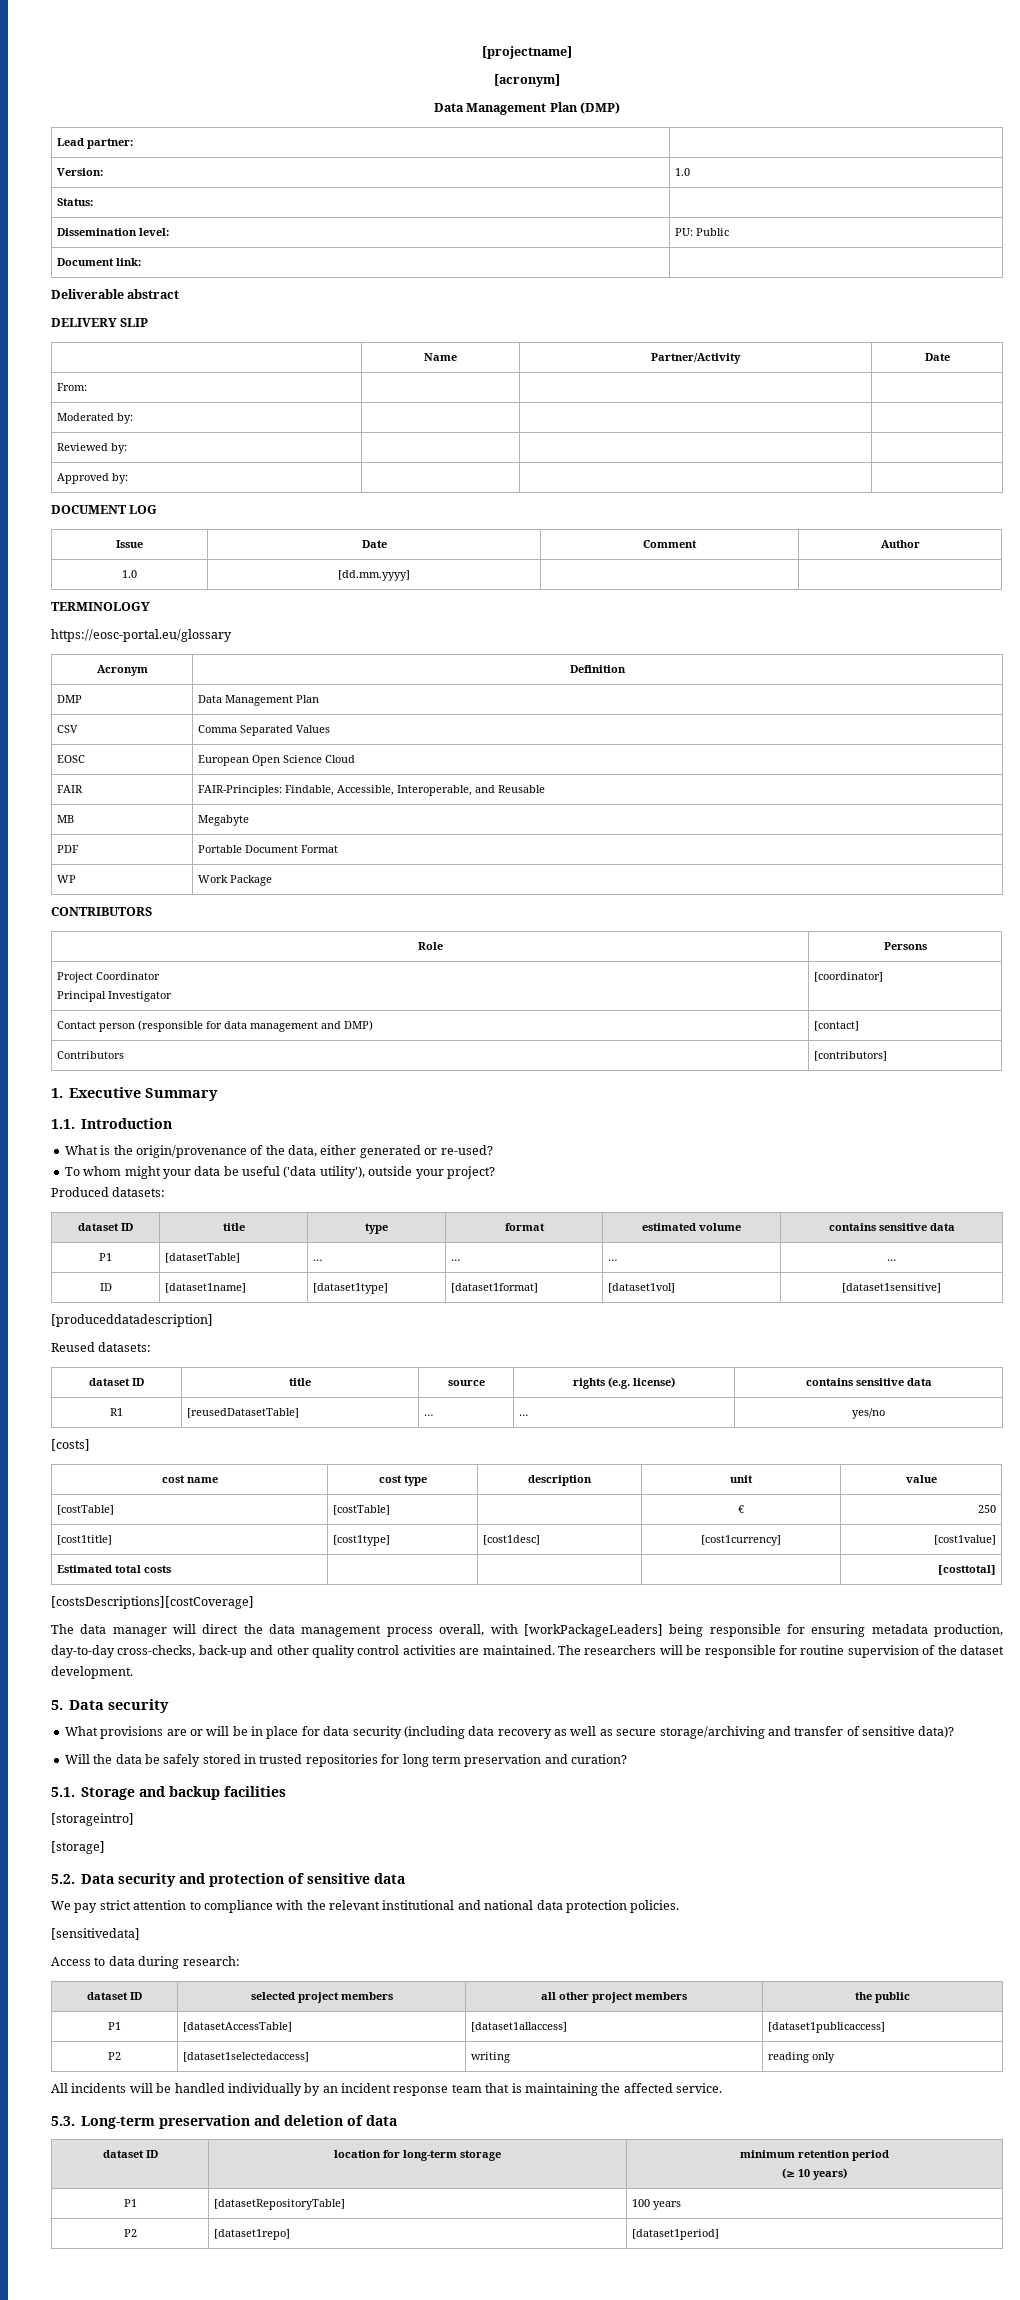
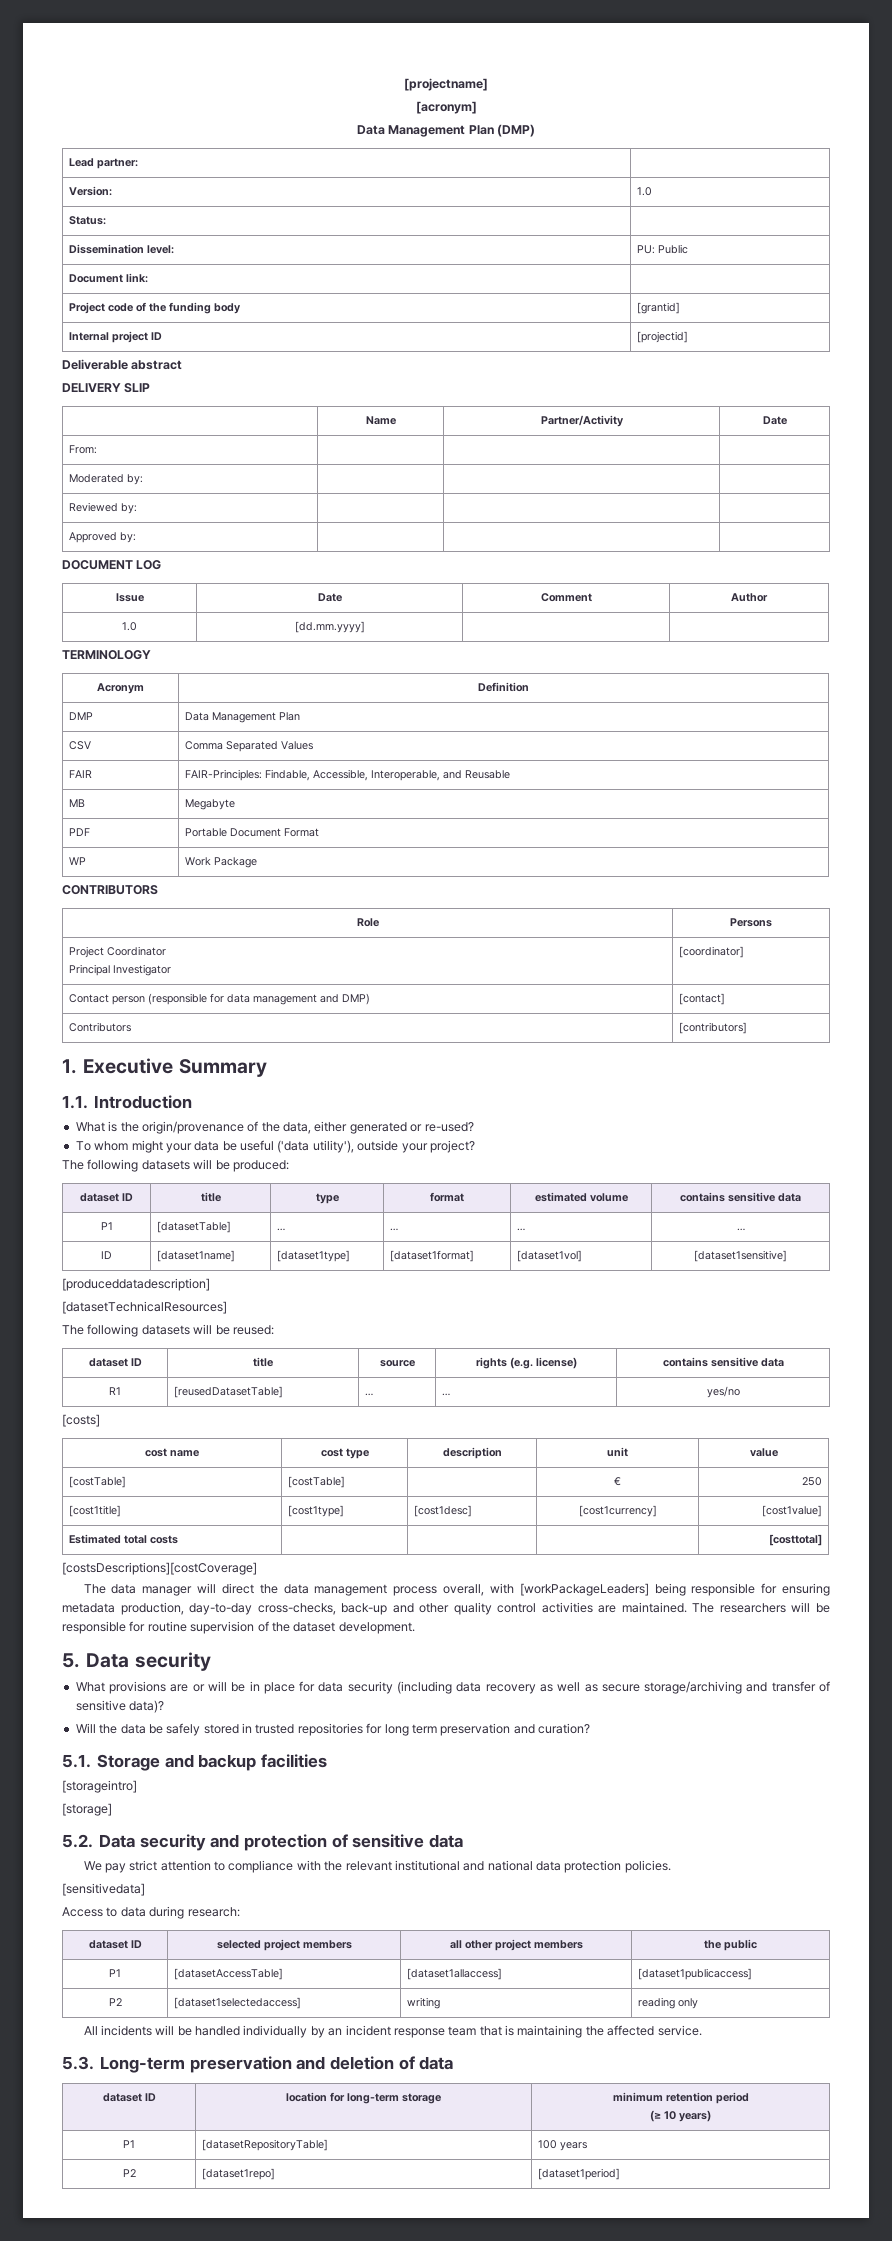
+ Project code of the funding body | [grantid]
+ Internal project ID | [projectid]
- https://eosc-portal.eu/glossary
- EOSC | European Open Science Cloud
- Produced datasets:
+ The following datasets will be produced:
- Reused datasets:
+ [datasetTechnicalResources]
+ The following datasets will be reused:

